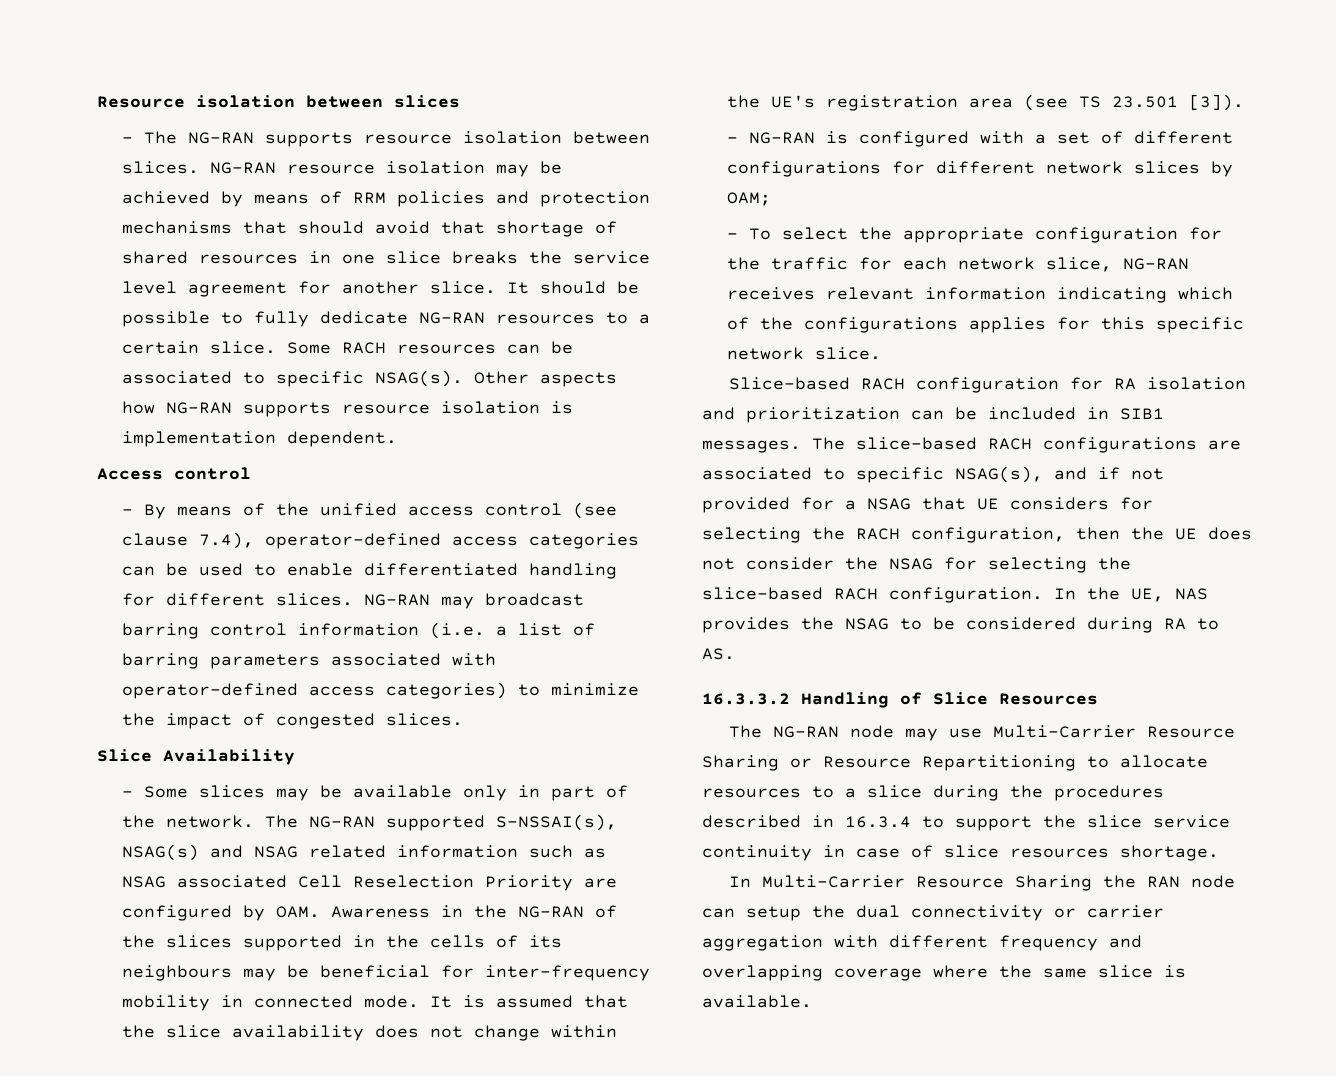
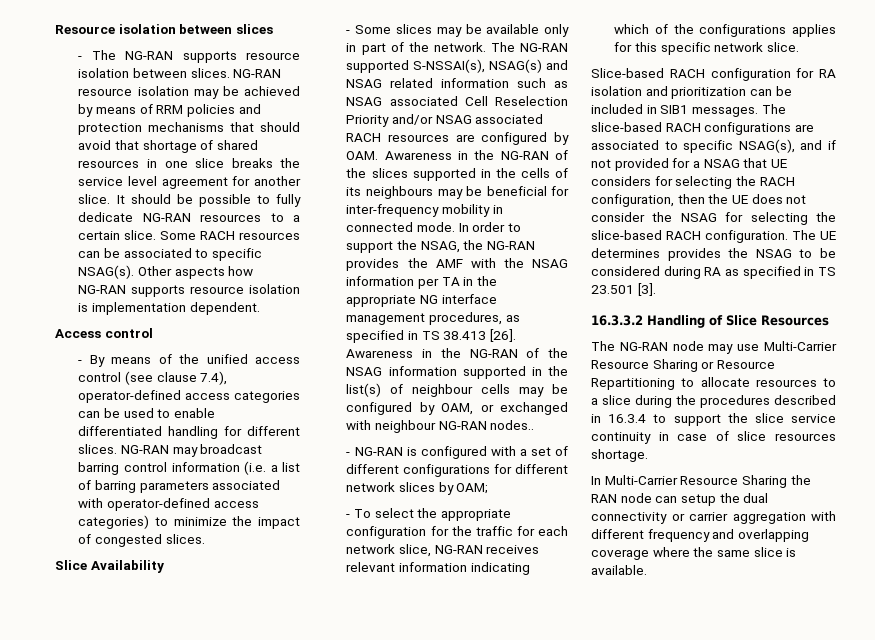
- The NG-RAN supported S-NSSAI(s), NSAG(s) and NSAG related information such as NSAG associated Cell Reselection Priority are configured by OAM. Awareness in the NG-RAN of the slices supported in the cells of its neighbours may be beneficial for inter-frequency mobility in connected mode.
+ The NG-RAN supported S-NSSAI(s), NSAG(s) and NSAG related information such as NSAG associated Cell Reselection Priority and/or NSAG associated RACH resources are configured by OAM. Awareness in the NG-RAN of the slices supported in the cells of its neighbours may be beneficial for inter-frequency mobility in connected mode.
- It is assumed that the slice availability does not change within the UE's registration area (see TS 23.501 [3]).
+ In order to support the NSAG, the NG-RAN provides the AMF with the NSAG information per TA in the appropriate NG interface management procedures, as specified in TS 38.413 [26]. Awareness in the NG-RAN of the NSAG information supported in the list(s) of neighbour cells may be configured by OAM, or exchanged with neighbour NG-RAN nodes..
- In the UE, NAS provides the NSAG to be considered during RA to AS.
+ The UE determines provides the NSAG to be considered during RA as specified in TS 23.501 [3].

